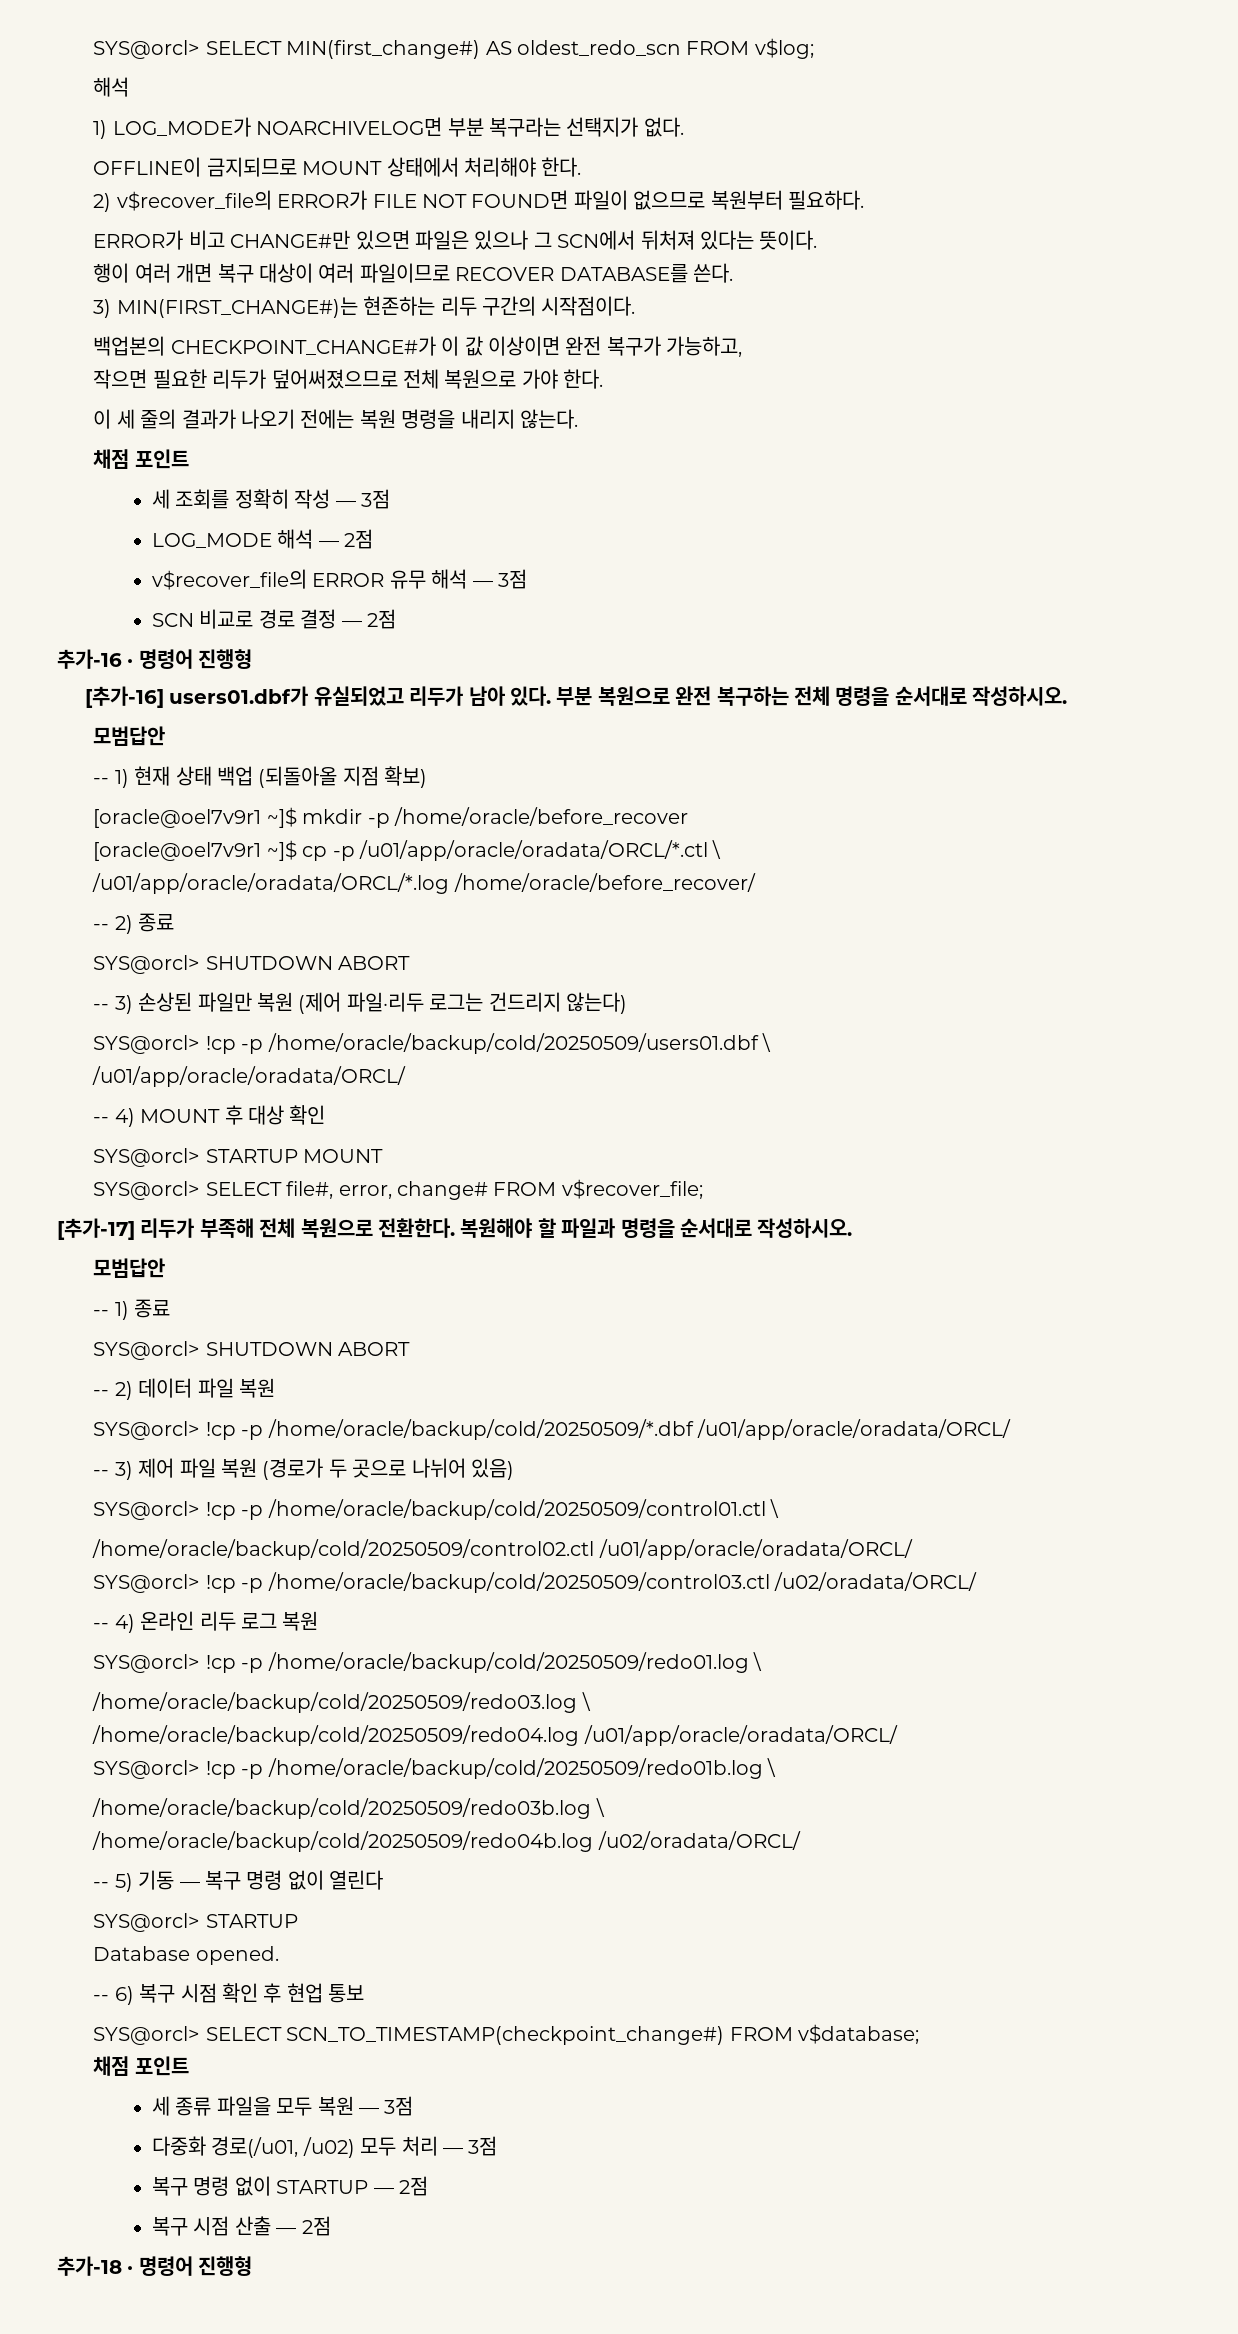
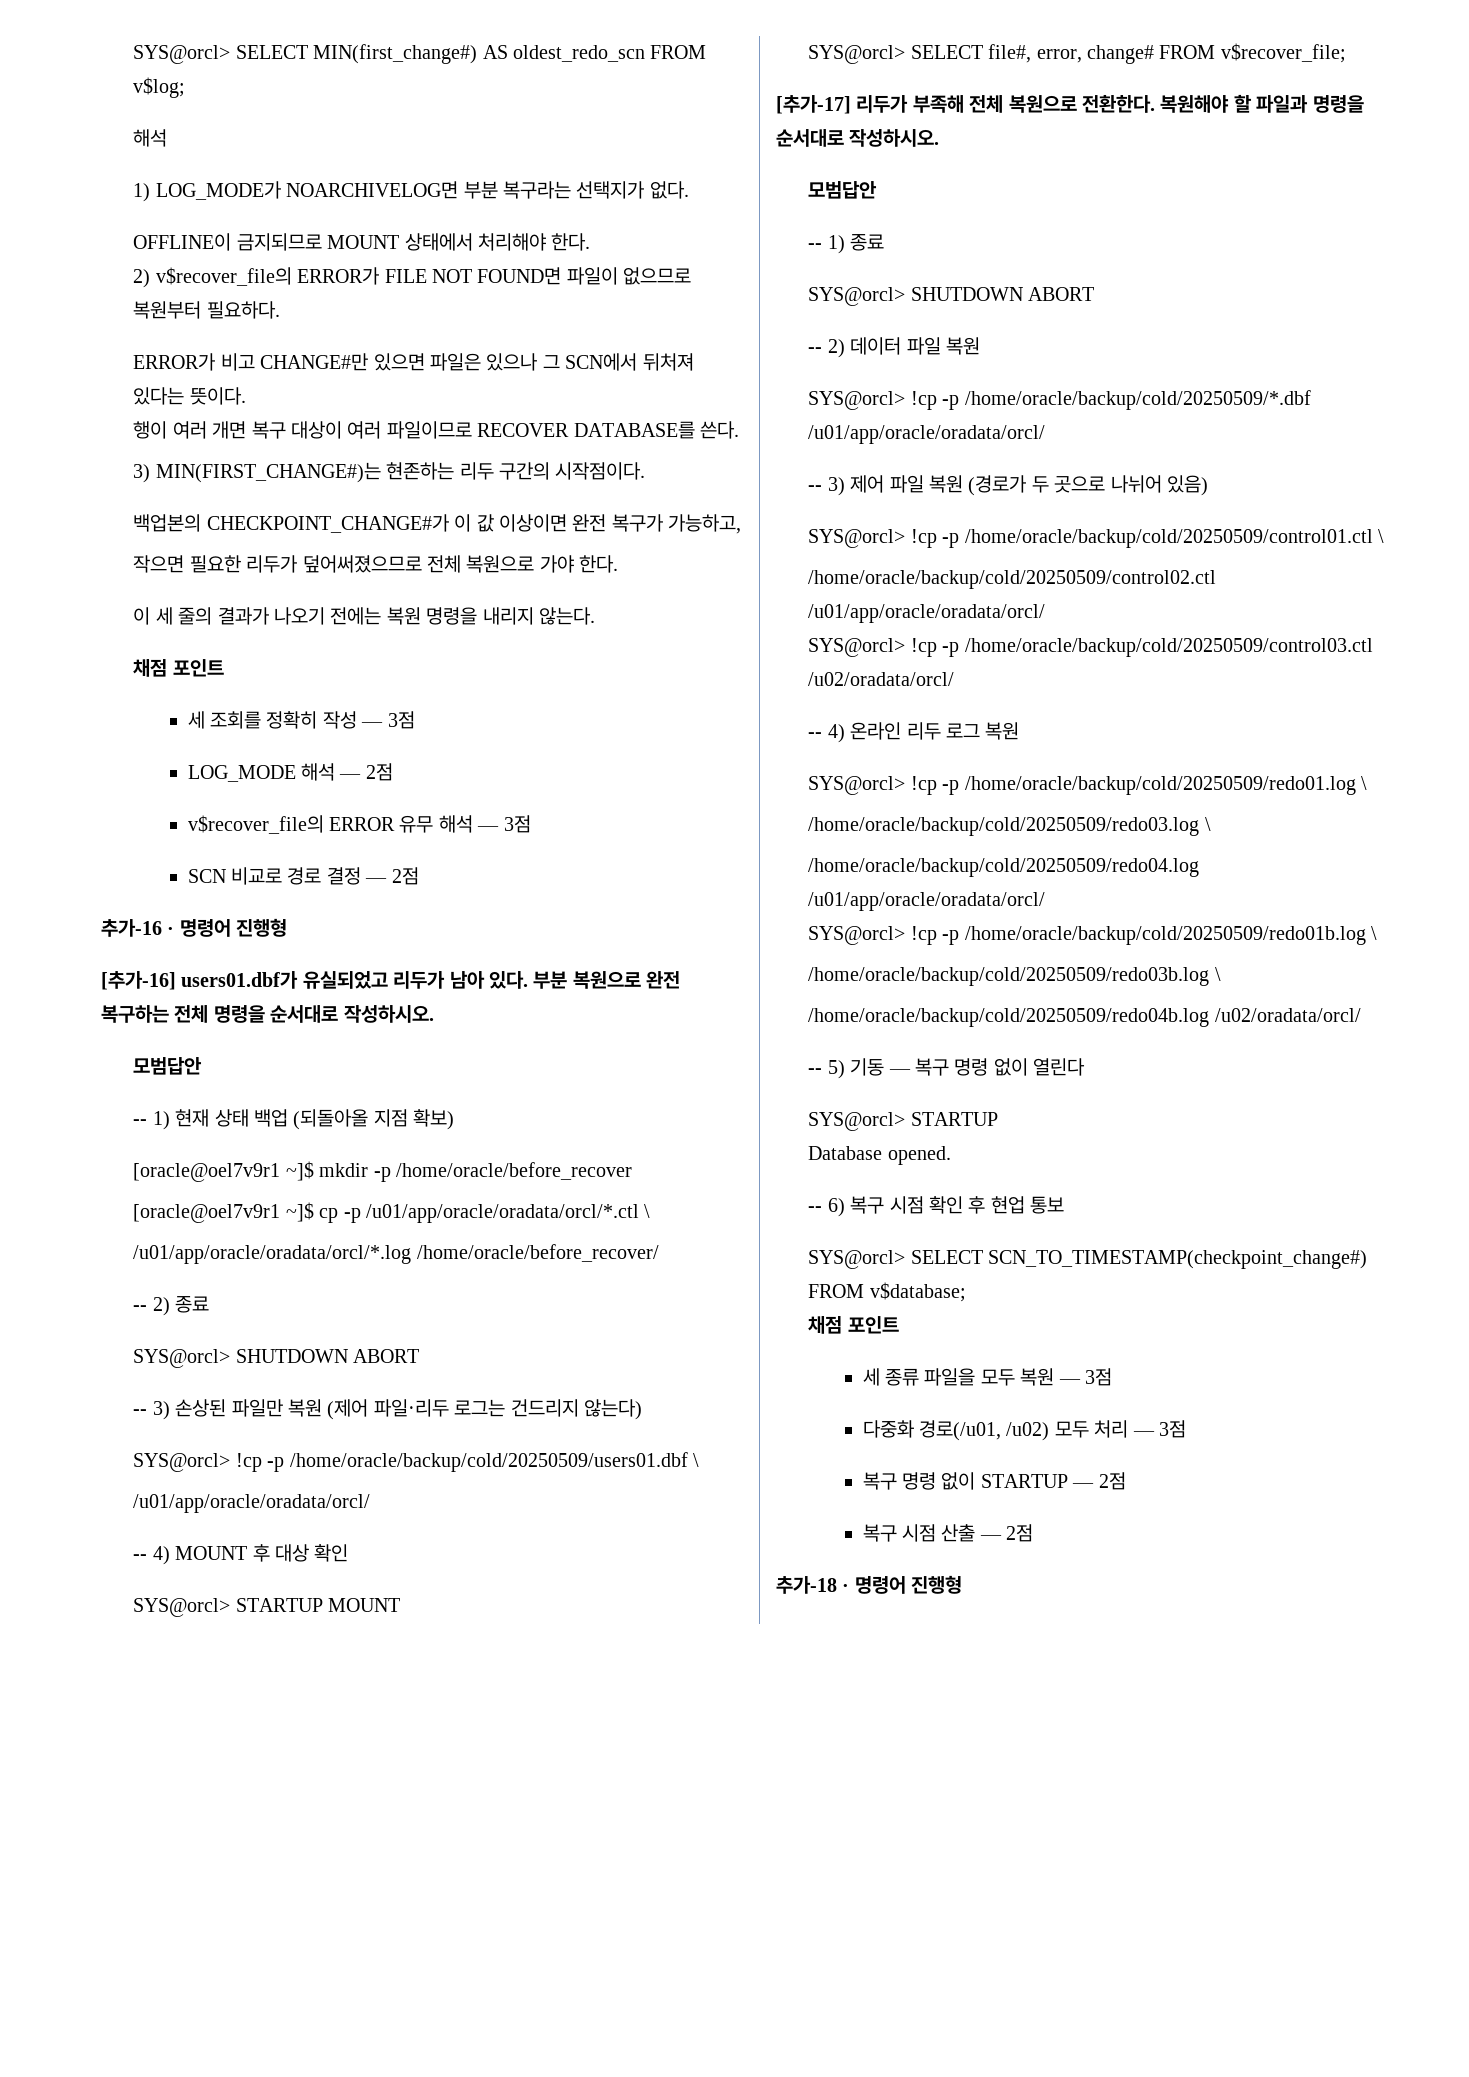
- [oracle@oel7v9r1 ~]$ cp -p /u01/app/oracle/oradata/ORCL/*.ctl \
- /u01/app/oracle/oradata/ORCL/*.log /home/oracle/before_recover/
+ [oracle@oel7v9r1 ~]$ cp -p /u01/app/oracle/oradata/orcl/*.ctl \
+ /u01/app/oracle/oradata/orcl/*.log /home/oracle/before_recover/
  SYS@orcl> !cp -p /home/oracle/backup/cold/20250509/users01.dbf \
- /u01/app/oracle/oradata/ORCL/
+ /u01/app/oracle/oradata/orcl/
- SYS@orcl> !cp -p /home/oracle/backup/cold/20250509/*.dbf /u01/app/oracle/oradata/ORCL/
+ SYS@orcl> !cp -p /home/oracle/backup/cold/20250509/*.dbf /u01/app/oracle/oradata/orcl/
- /home/oracle/backup/cold/20250509/control02.ctl /u01/app/oracle/oradata/ORCL/
+ /home/oracle/backup/cold/20250509/control02.ctl /u01/app/oracle/oradata/orcl/
- SYS@orcl> !cp -p /home/oracle/backup/cold/20250509/control03.ctl /u02/oradata/ORCL/
+ SYS@orcl> !cp -p /home/oracle/backup/cold/20250509/control03.ctl /u02/oradata/orcl/
- /home/oracle/backup/cold/20250509/redo04.log /u01/app/oracle/oradata/ORCL/
+ /home/oracle/backup/cold/20250509/redo04.log /u01/app/oracle/oradata/orcl/
- /home/oracle/backup/cold/20250509/redo04b.log /u02/oradata/ORCL/
+ /home/oracle/backup/cold/20250509/redo04b.log /u02/oradata/orcl/

